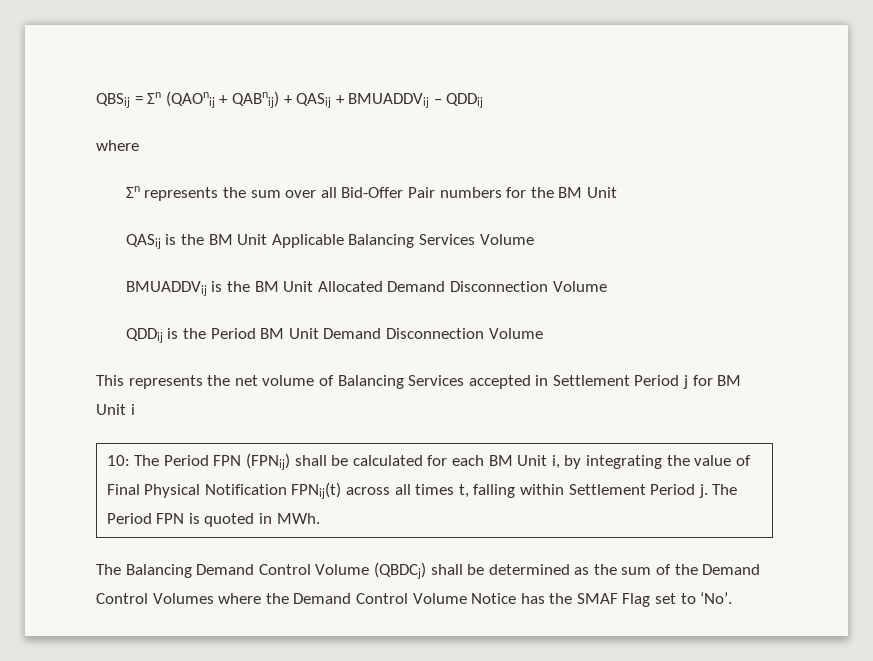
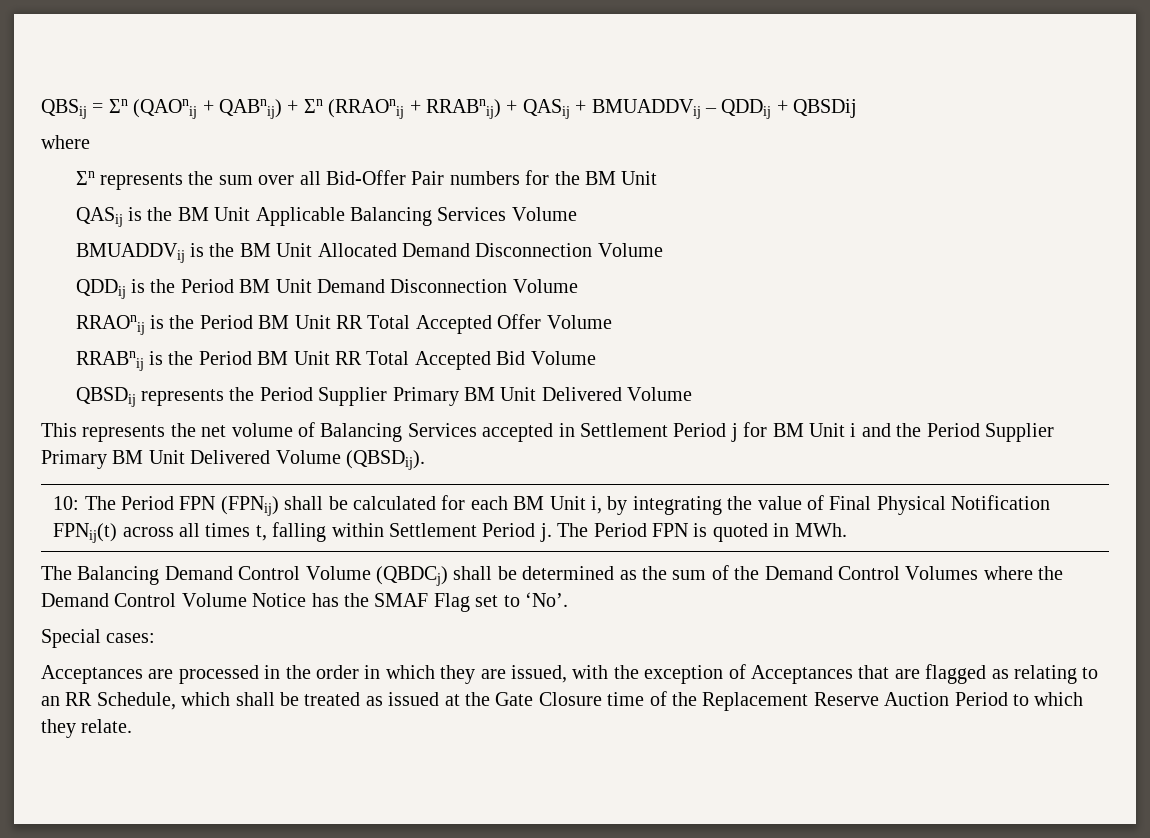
- QBSij = Σn (QAOnij + QABnij) + QASij + BMUADDVij – QDDij
+ QBSij = Σn (QAOnij + QABnij) + Σn (RRAOnij + RRABnij) + QASij + BMUADDVij – QDDij + QBSDij
+ RRAOnij is the Period BM Unit RR Total Accepted Offer Volume
+ RRABnij is the Period BM Unit RR Total Accepted Bid Volume
+ QBSDij represents the Period Supplier Primary BM Unit Delivered Volume
- This represents the net volume of Balancing Services accepted in Settlement Period j for BM Unit i
+ This represents the net volume of Balancing Services accepted in Settlement Period j for BM Unit i and the Period Supplier Primary BM Unit Delivered Volume (QBSDij).
+ Special cases:
+ Acceptances are processed in the order in which they are issued, with the exception of Acceptances that are flagged as relating to an RR Schedule, which shall be treated as issued at the Gate Closure time of the Replacement Reserve Auction Period to which they relate.

